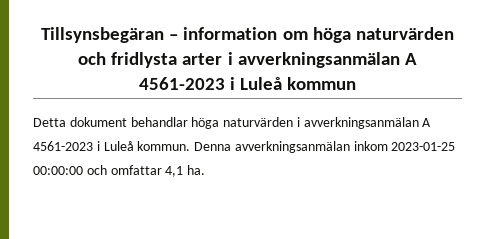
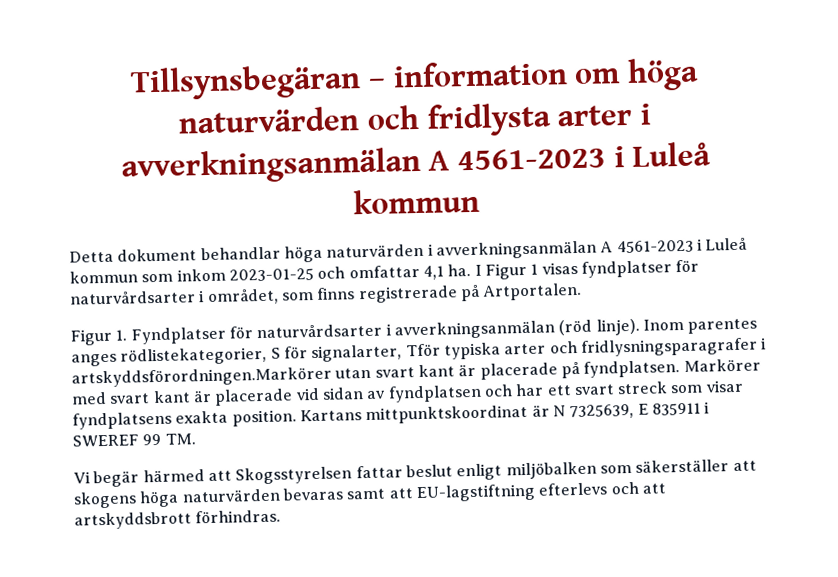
- Detta dokument behandlar höga naturvärden i avverkningsanmälan A 4561-2023 i Luleå kommun. Denna avverkningsanmälan inkom 2023-01-25 00:00:00 och omfattar 4,1 ha.
+ Detta dokument behandlar höga naturvärden i avverkningsanmälan A 4561-2023 i Luleå kommun som inkom 2023-01-25 och omfattar 4,1 ha.
+ I Figur 1 visas fyndplatser för naturvårdsarter i området, som finns registrerade på Artportalen.
+ Figur 1. Fyndplatser för naturvårdsarter i avverkningsanmälan (röd linje). Inom parentes anges rödlistekategorier, S för signalarter, Tför typiska arter och fridlysningsparagrafer i artskyddsförordningen.Markörer utan svart kant är placerade på fyndplatsen. Markörer med svart kant är placerade vid sidan av fyndplatsen och har ett svart streck som visar fyndplatsens exakta position. Kartans mittpunktskoordinat är N 7325639, E 835911 i SWEREF 99 TM.
+ Vi begär härmed att Skogsstyrelsen fattar beslut enligt miljöbalken som säkerställer att skogens höga naturvärden bevaras samt att EU-lagstiftning efterlevs och att artskyddsbrott förhindras.

